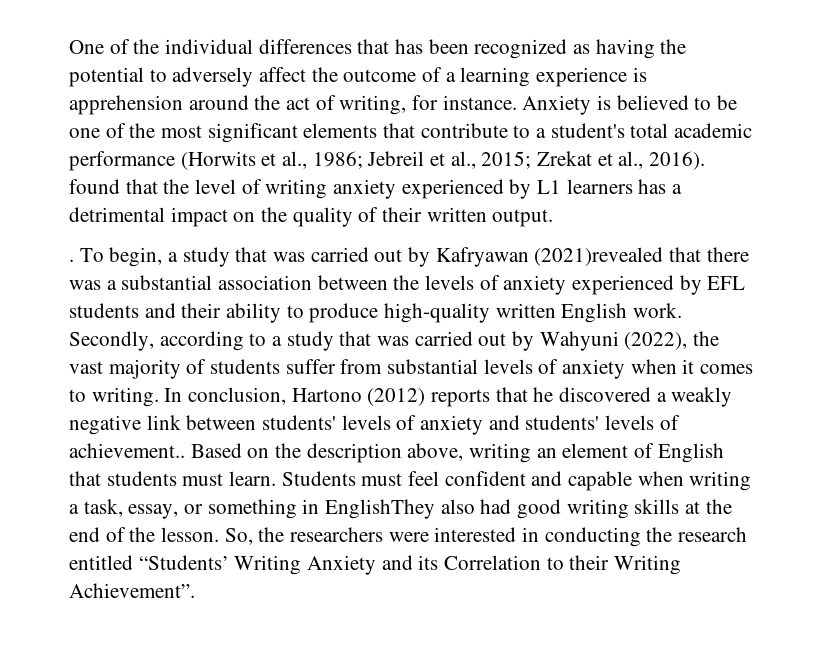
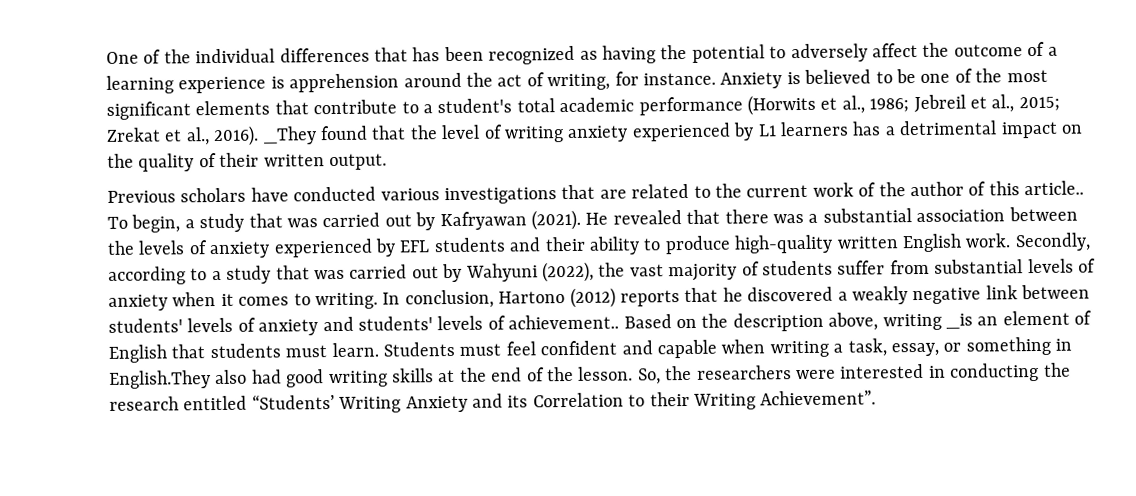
- Anxiety is believed to be one of the most significant elements that contribute to a student's total academic performance (Horwits et al., 1986; Jebreil et al., 2015; Zrekat et al., 2016). found that the level of writing anxiety experienced by L1 learners has a detrimental impact on the quality of their written output.
+ Anxiety is believed to be one of the most significant elements that contribute to a student's total academic performance (Horwits et al., 1986; Jebreil et al., 2015; Zrekat et al., 2016). _They found that the level of writing anxiety experienced by L1 learners has a detrimental impact on the quality of their written output.
- .
+ Previous scholars have conducted various investigations that are related to the current work of the author of this article..
- To begin, a study that was carried out by Kafryawan (2021)revealed that there was a substantial association between the levels of anxiety experienced by EFL students and their ability to produce high-quality written English work.
+ To begin, a study that was carried out by Kafryawan (2021). He revealed that there was a substantial association between the levels of anxiety experienced by EFL students and their ability to produce high-quality written English work.
- Based on the description above, writing an element of English that students must learn.
+ Based on the description above, writing _is an element of English that students must learn.
- Students must feel confident and capable when writing a task, essay, or something in EnglishThey also had good writing skills at the end of the lesson.
+ Students must feel confident and capable when writing a task, essay, or something in English.They also had good writing skills at the end of the lesson.

